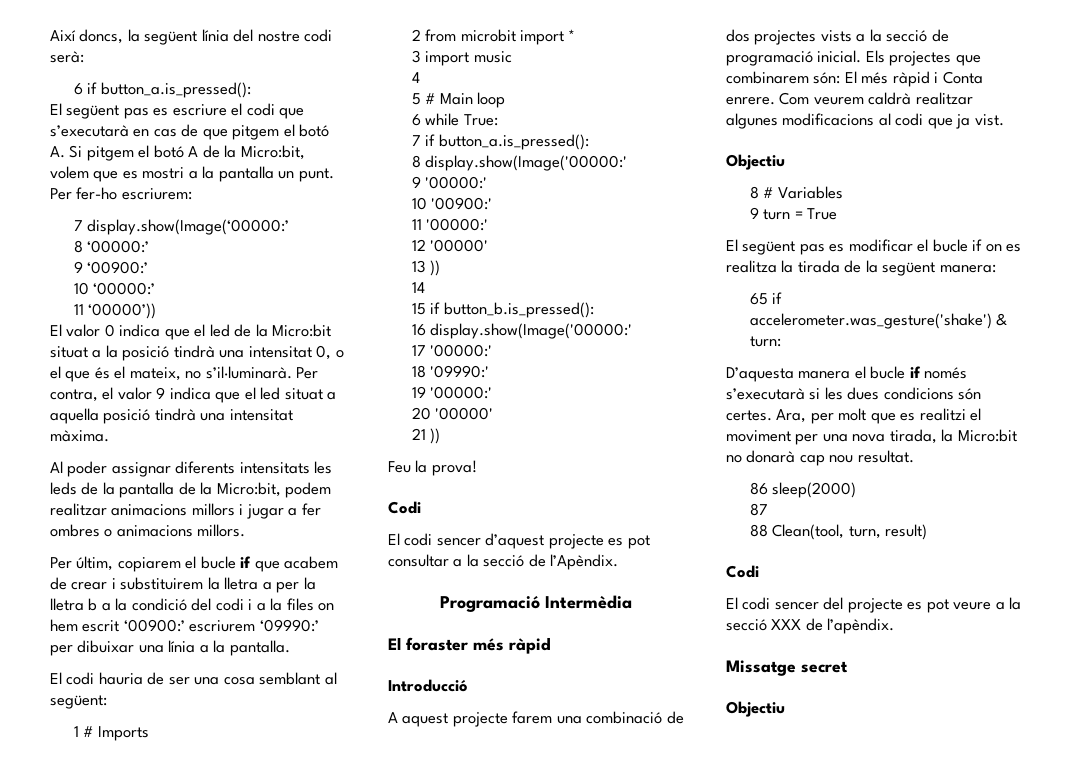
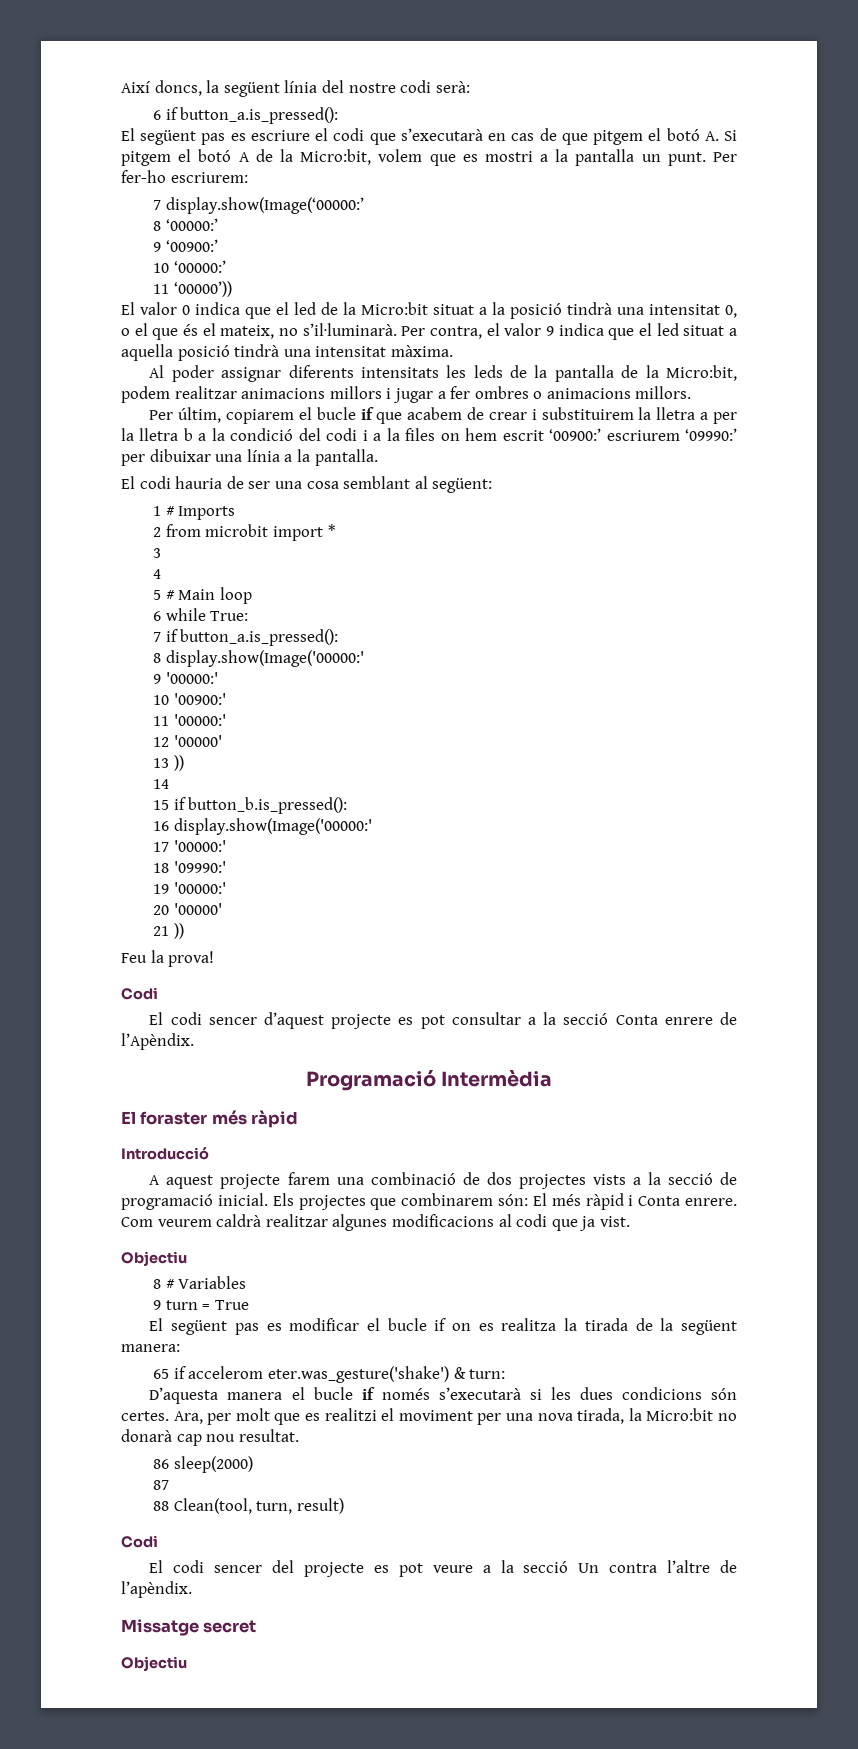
- 3 import music
+ 3
- El codi sencer d’aquest projecte es pot consultar a la secció de l’Apèndix.
+ El codi sencer d’aquest projecte es pot consultar a la secció Conta enrere de l’Apèndix.
- 65 if accelerometer.was_gesture('shake') & turn:
+ 65 if accelerom eter.was_gesture('shake') & turn:
- El codi sencer del projecte es pot veure a la secció XXX de l’apèndix.
+ El codi sencer del projecte es pot veure a la secció Un contra l’altre de l’apèndix.

